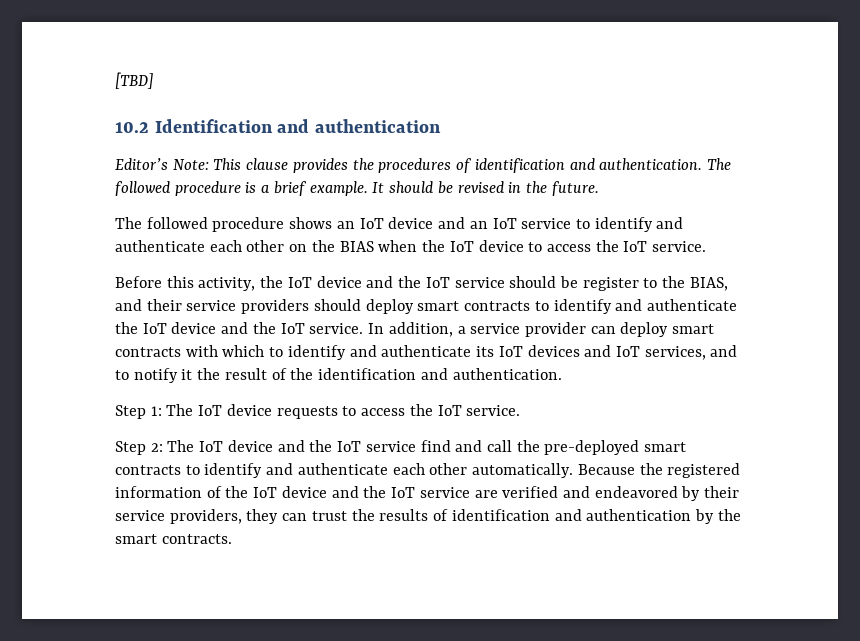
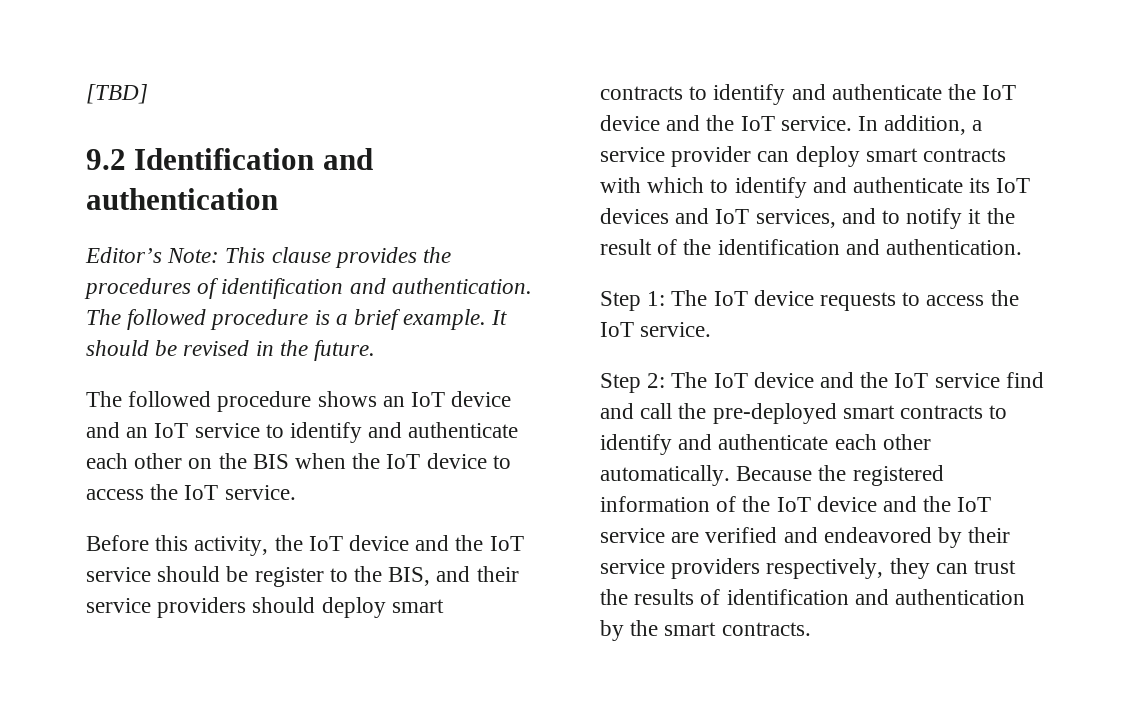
- 10.2 Identification and authentication
+ 9.2 Identification and authentication
- The followed procedure shows an IoT device and an IoT service to identify and authenticate each other on the BIAS when the IoT device to access the IoT service.
+ The followed procedure shows an IoT device and an IoT service to identify and authenticate each other on the BIS when the IoT device to access the IoT service.
- Before this activity, the IoT device and the IoT service should be register to the BIAS, and their service providers should deploy smart contracts to identify and authenticate the IoT device and the IoT service.
+ Before this activity, the IoT device and the IoT service should be register to the BIS, and their service providers should deploy smart contracts to identify and authenticate the IoT device and the IoT service.
- Because the registered information of the IoT device and the IoT service are verified and endeavored by their service providers, they can trust the results of identification and authentication by the smart contracts.
+ Because the registered information of the IoT device and the IoT service are verified and endeavored by their service providers respectively, they can trust the results of identification and authentication by the smart contracts.

